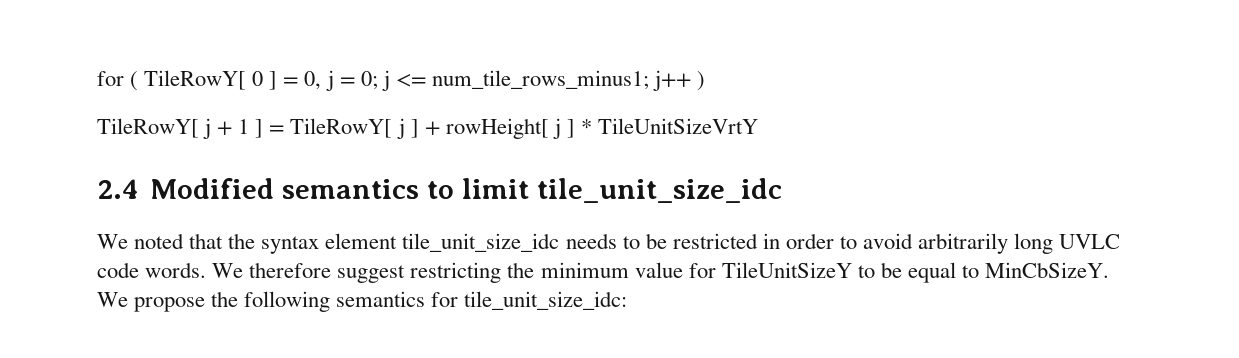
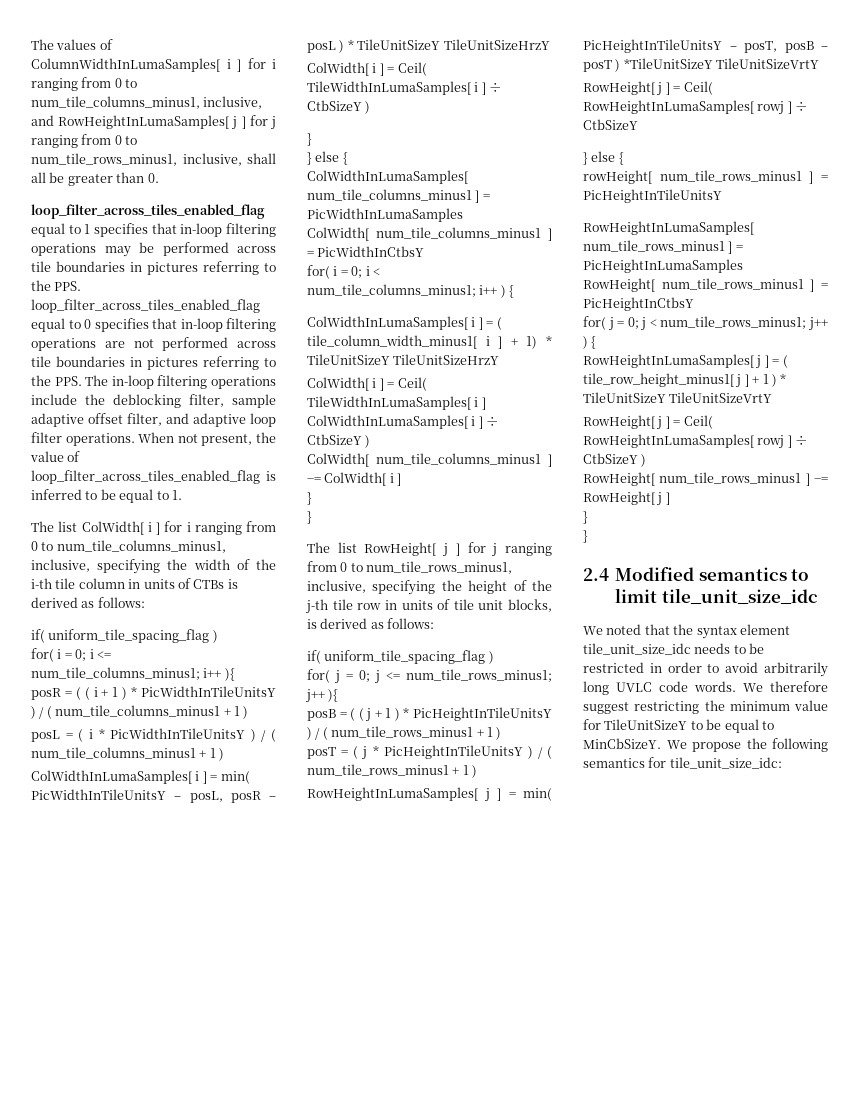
- for ( TileRowY[ 0 ] = 0, j = 0; j <= num_tile_rows_minus1; j++ )
- TileRowY[ j + 1 ] = TileRowY[ j ] + rowHeight[ j ] * TileUnitSizeVrtY
+ The values of ColumnWidthInLumaSamples[ i ] for i ranging from 0 to num_tile_columns_minus1, inclusive, and RowHeightInLumaSamples[ j ] for j ranging from 0 to num_tile_rows_minus1, inclusive, shall all be greater than 0.
+ loop_filter_across_tiles_enabled_flag equal to 1 specifies that in-loop filtering operations may be performed across tile boundaries in pictures referring to the PPS. loop_filter_across_tiles_enabled_flag equal to 0 specifies that in-loop filtering operations are not performed across tile boundaries in pictures referring to the PPS. The in-loop filtering operations include the deblocking filter, sample adaptive offset filter, and adaptive loop filter operations. When not present, the value of loop_filter_across_tiles_enabled_flag is inferred to be equal to 1.
+ The list ColWidth[ i ] for i ranging from 0 to num_tile_columns_minus1, inclusive, specifying the width of the i-th tile column in units of CTBs is derived as follows:
+ if( uniform_tile_spacing_flag )
+ for( i = 0; i <= num_tile_columns_minus1; i++ ){
+ posR = ( ( i + 1 ) * PicWidthInTileUnitsY ) / ( num_tile_columns_minus1 + 1 )
+ posL = ( i * PicWidthInTileUnitsY ) / ( num_tile_columns_minus1 + 1 )
+ ColWidthInLumaSamples[ i ] = min( PicWidthInTileUnitsY – posL, posR – posL ) * TileUnitSizeY TileUnitSizeHrzY
+ ColWidth[ i ] = Ceil( TileWidthInLumaSamples[ i ] ÷ CtbSizeY )
+ }
+ } else {
+ ColWidthInLumaSamples[ num_tile_columns_minus1 ] = PicWidthInLumaSamples
+ ColWidth[ num_tile_columns_minus1 ] = PicWidthInCtbsY
+ for( i = 0; i < num_tile_columns_minus1; i++ ) {
+ ColWidthInLumaSamples[ i ] = ( tile_column_width_minus1[ i ] + 1) * TileUnitSizeY TileUnitSizeHrzY
+ ColWidth[ i ] = Ceil( TileWidthInLumaSamples[ i ] ColWidthInLumaSamples[ i ] ÷ CtbSizeY )
+ ColWidth[ num_tile_columns_minus1 ] −= ColWidth[ i ]
+ }
+ }
+ The list RowHeight[ j ] for j ranging from 0 to num_tile_rows_minus1, inclusive, specifying the height of the j-th tile row in units of tile unit blocks, is derived as follows:
+ if( uniform_tile_spacing_flag )
+ for( j = 0; j <= num_tile_rows_minus1; j++ ){
+ posB = ( ( j + 1 ) * PicHeightInTileUnitsY ) / ( num_tile_rows_minus1 + 1 )
+ posT = ( j * PicHeightInTileUnitsY ) / ( num_tile_rows_minus1 + 1 )
+ RowHeightInLumaSamples[ j ] = min( PicHeightInTileUnitsY – posT, posB – posT ) *TileUnitSizeY TileUnitSizeVrtY
+ RowHeight[ j ] = Ceil( RowHeightInLumaSamples[ rowj ] ÷ CtbSizeY
+ } else {
+ rowHeight[ num_tile_rows_minus1 ] = PicHeightInTileUnitsY
+ RowHeightInLumaSamples[ num_tile_rows_minus1 ] = PicHeightInLumaSamples
+ RowHeight[ num_tile_rows_minus1 ] = PicHeightInCtbsY
+ for( j = 0; j < num_tile_rows_minus1; j++ ) {
+ RowHeightInLumaSamples[ j ] = ( tile_row_height_minus1[ j ] + 1 ) * TileUnitSizeY TileUnitSizeVrtY
+ RowHeight[ j ] = Ceil( RowHeightInLumaSamples[ rowj ] ÷ CtbSizeY )
+ RowHeight[ num_tile_rows_minus1 ] −= RowHeight[ j ]
+ }
+ }

